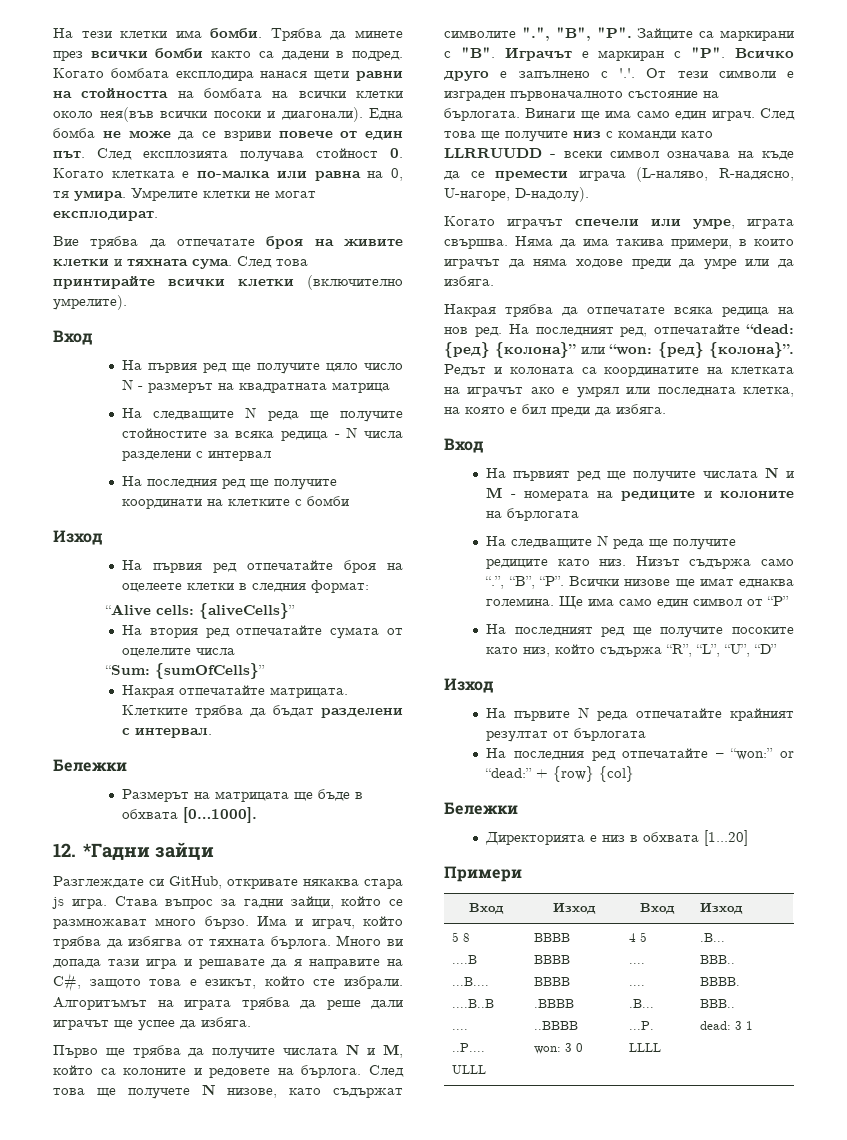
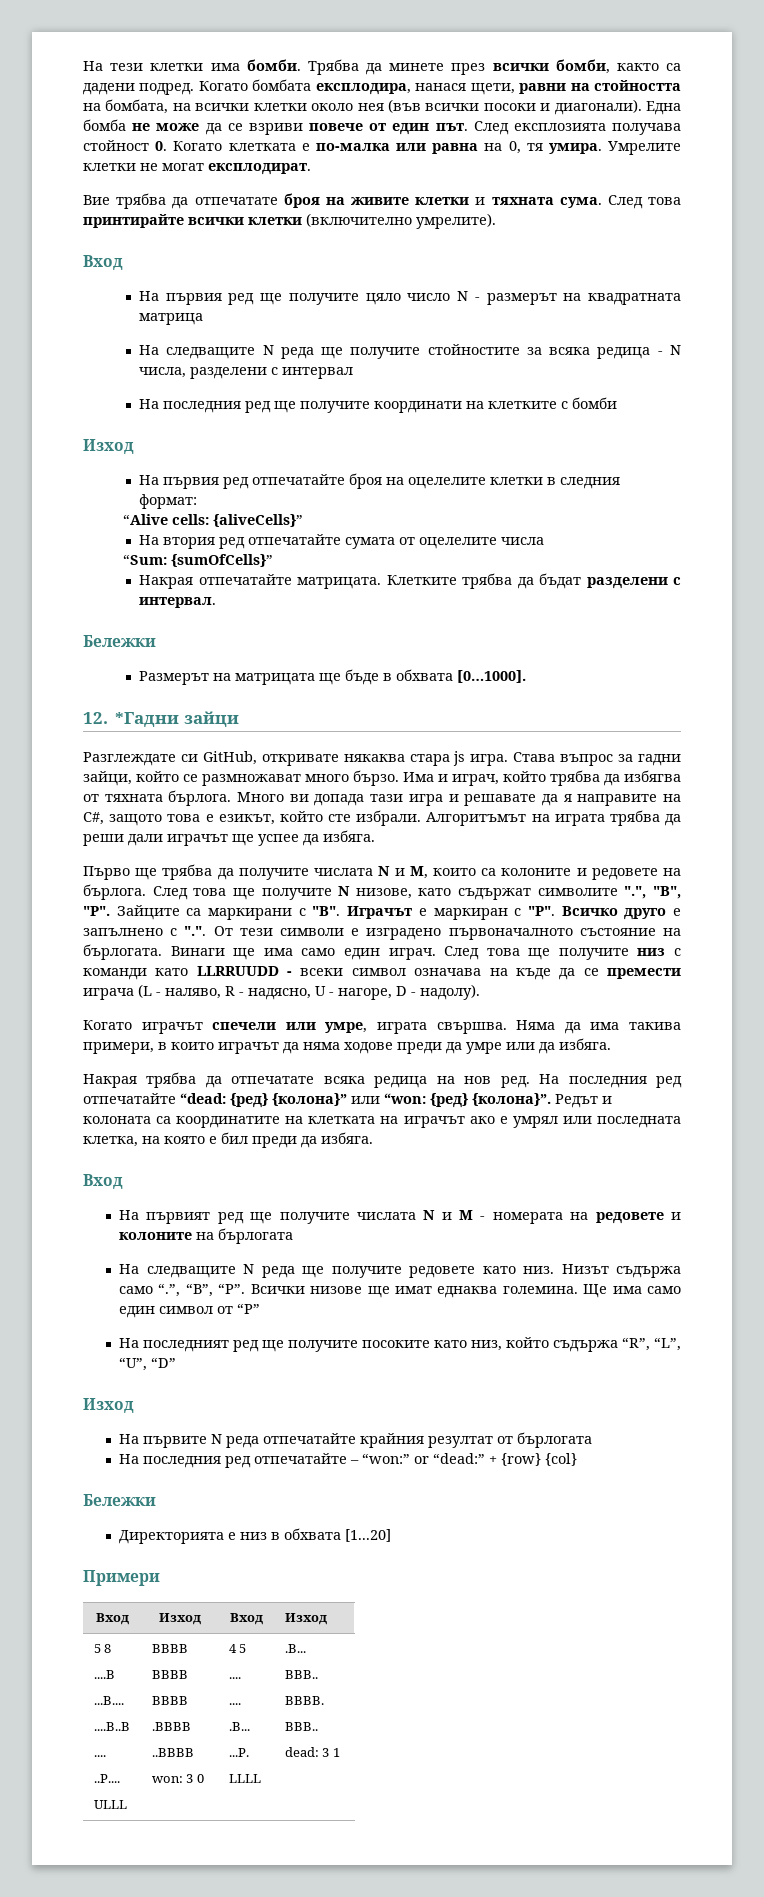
- Трябва да минете през всички бомби както са дадени в подред.
+ Трябва да минете през всички бомби, както са дадени подред.
- Когато бомбата експлодира нанася щети равни на стойността на бомбата на всички клетки около нея(във всички посоки и диагонали).
+ Когато бомбата експлодира, нанася щети, равни на стойността на бомбата, на всички клетки около нея (във всички посоки и диагонали).
- На следващите N реда ще получите стойностите за всяка редица - N числа разделени с интервал
+ На следващите N реда ще получите стойностите за всяка редица - N числа, разделени с интервал
- На първия ред отпечатайте броя на оцелеете клетки в следния формат:
+ На първия ред отпечатайте броя на оцелелите клетки в следния формат:
- Алгоритъмът на играта трябва да реше дали играчът ще успее да избяга.
+ Алгоритъмът на играта трябва да реши дали играчът ще успее да избяга.
- Първо ще трябва да получите числата N и M, който са колоните и редовете на бърлога.
+ Първо ще трябва да получите числата N и M, които са колоните и редовете на бърлога.
- След това ще получете N низове, като съдържат символите ".", "B", "P". Зайците са маркирани с "B". Играчът е маркиран с "P". Всичко друго е запълнено с '.'. От тези символи е изграден първоначалното състояние на бърлогата.
+ След това ще получите N низове, като съдържат символите ".", "B", "P". Зайците са маркирани с "B". Играчът е маркиран с "P". Всичко друго е запълнено с ".". От тези символи е изградено първоначалното състояние на бърлогата.
- След това ще получите низ с команди като LLRRUUDD - всеки символ означава на къде да се премести играча (L-наляво, R-надясно, U-нагоре, D-надолу).
+ След това ще получите низ с команди като LLRRUUDD - всеки символ означава на къде да се премести играча (L - наляво, R - надясно, U - нагоре, D - надолу).
- На последният ред, отпечатайте “dead: {ред} {колона}” или “won: {ред} {колона}”.
+ На последния ред отпечатайте “dead: {ред} {колона}” или “won: {ред} {колона}”.
- На първият ред ще получите числата N и M - номерата на редиците и колоните на бърлогата
+ На първият ред ще получите числата N и M - номерата на редовете и колоните на бърлогата
- На следващите N реда ще получите редиците като низ.
+ На следващите N реда ще получите редовете като низ.
- На първите N реда отпечатайте крайният резултат от бърлогата
+ На първите N реда отпечатайте крайния резултат от бърлогата

